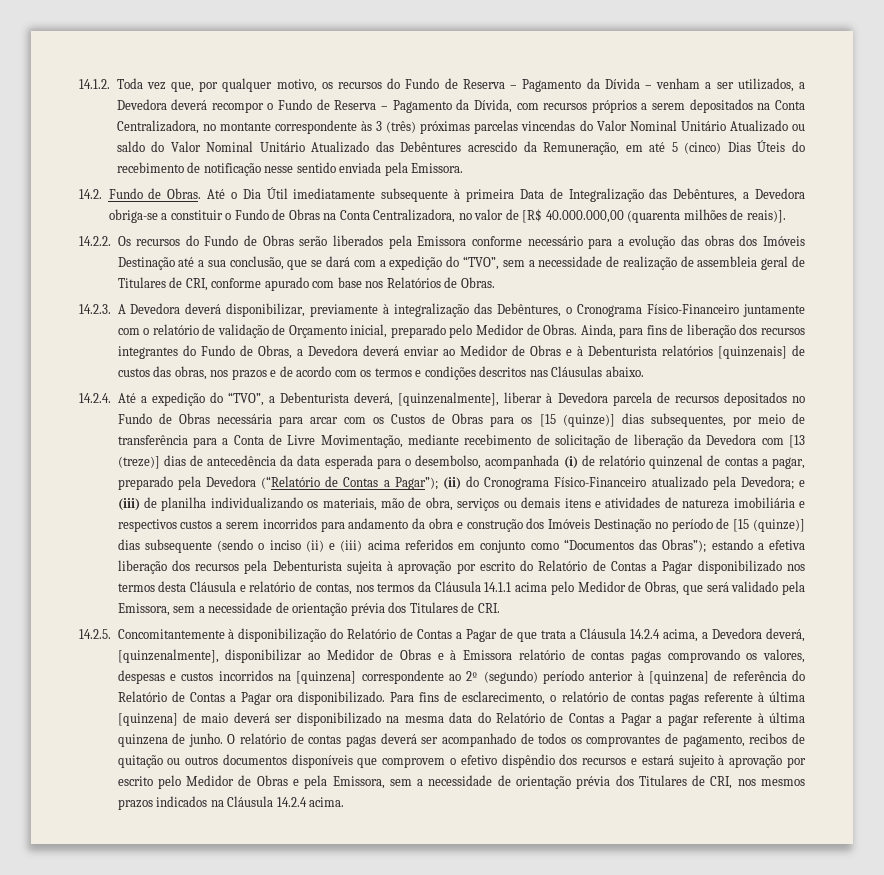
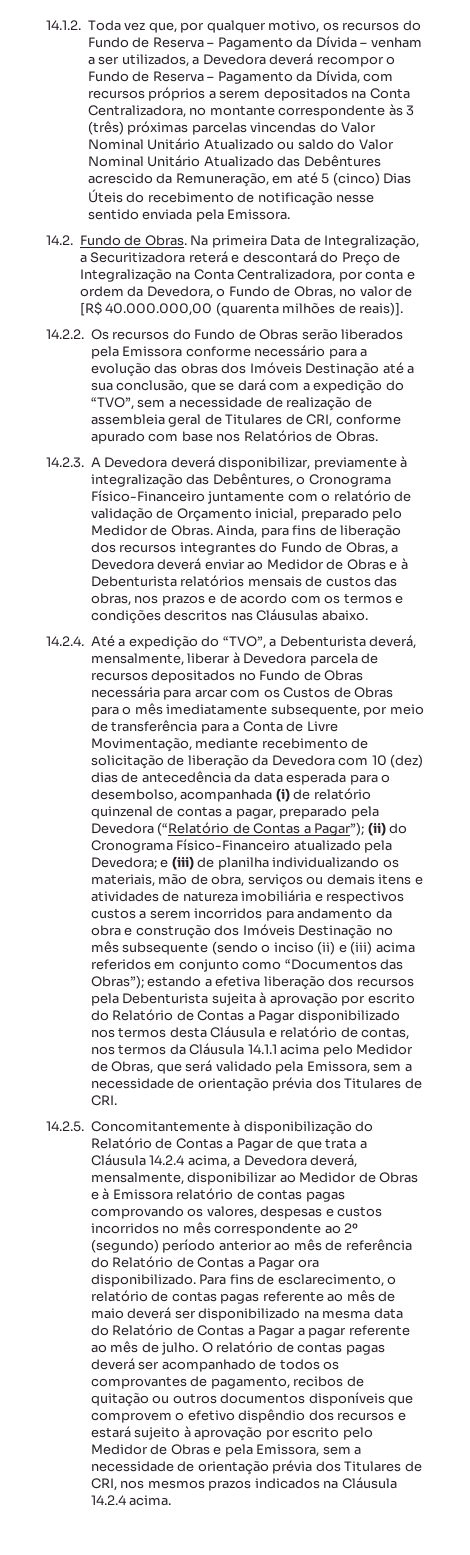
- Até o Dia Útil imediatamente subsequente à primeira Data de Integralização das Debêntures, a Devedora obriga-se a constituir o Fundo de Obras na Conta Centralizadora, no valor de [R$ 40.000.000,00 (quarenta milhões de reais)].
+ Na primeira Data de Integralização, a Securitizadora reterá e descontará do Preço de Integralização na Conta Centralizadora, por conta e ordem da Devedora, o Fundo de Obras, no valor de [R$ 40.000.000,00 (quarenta milhões de reais)].
- Ainda, para fins de liberação dos recursos integrantes do Fundo de Obras, a Devedora deverá enviar ao Medidor de Obras e à Debenturista relatórios [quinzenais] de custos das obras, nos prazos e de acordo com os termos e condições descritos nas Cláusulas abaixo.
+ Ainda, para fins de liberação dos recursos integrantes do Fundo de Obras, a Devedora deverá enviar ao Medidor de Obras e à Debenturista relatórios mensais de custos das obras, nos prazos e de acordo com os termos e condições descritos nas Cláusulas abaixo.
- 14.2.4. Até a expedição do “TVO”, a Debenturista deverá, [quinzenalmente], liberar à Devedora parcela de recursos depositados no Fundo de Obras necessária para arcar com os Custos de Obras para os [15 (quinze)] dias subsequentes, por meio de transferência para a Conta de Livre Movimentação, mediante recebimento de solicitação de liberação da Devedora com [13 (treze)] dias de antecedência da data esperada para o desembolso, acompanhada (i) de relatório quinzenal de contas a pagar, preparado pela Devedora (“Relatório de Contas a Pagar”);
+ 14.2.4. Até a expedição do “TVO”, a Debenturista deverá, mensalmente, liberar à Devedora parcela de recursos depositados no Fundo de Obras necessária para arcar com os Custos de Obras para o mês imediatamente subsequente, por meio de transferência para a Conta de Livre Movimentação, mediante recebimento de solicitação de liberação da Devedora com 10 (dez) dias de antecedência da data esperada para o desembolso, acompanhada (i) de relatório quinzenal de contas a pagar, preparado pela Devedora (“Relatório de Contas a Pagar”);
- e (iii) de planilha individualizando os materiais, mão de obra, serviços ou demais itens e atividades de natureza imobiliária e respectivos custos a serem incorridos para andamento da obra e construção dos Imóveis Destinação no período de [15 (quinze)] dias subsequente (sendo o inciso (ii) e (iii) acima referidos em conjunto como “Documentos das Obras”);
+ e (iii) de planilha individualizando os materiais, mão de obra, serviços ou demais itens e atividades de natureza imobiliária e respectivos custos a serem incorridos para andamento da obra e construção dos Imóveis Destinação no mês subsequente (sendo o inciso (ii) e (iii) acima referidos em conjunto como “Documentos das Obras”);
- 14.2.5. Concomitantemente à disponibilização do Relatório de Contas a Pagar de que trata a Cláusula 14.2.4 acima, a Devedora deverá, [quinzenalmente], disponibilizar ao Medidor de Obras e à Emissora relatório de contas pagas comprovando os valores, despesas e custos incorridos na [quinzena] correspondente ao 2º (segundo) período anterior à [quinzena] de referência do Relatório de Contas a Pagar ora disponibilizado.
+ 14.2.5. Concomitantemente à disponibilização do Relatório de Contas a Pagar de que trata a Cláusula 14.2.4 acima, a Devedora deverá, mensalmente, disponibilizar ao Medidor de Obras e à Emissora relatório de contas pagas comprovando os valores, despesas e custos incorridos no mês correspondente ao 2º (segundo) período anterior ao mês de referência do Relatório de Contas a Pagar ora disponibilizado.
- Para fins de esclarecimento, o relatório de contas pagas referente à última [quinzena] de maio deverá ser disponibilizado na mesma data do Relatório de Contas a Pagar a pagar referente à última quinzena de junho.
+ Para fins de esclarecimento, o relatório de contas pagas referente ao mês de maio deverá ser disponibilizado na mesma data do Relatório de Contas a Pagar a pagar referente ao mês de julho.

